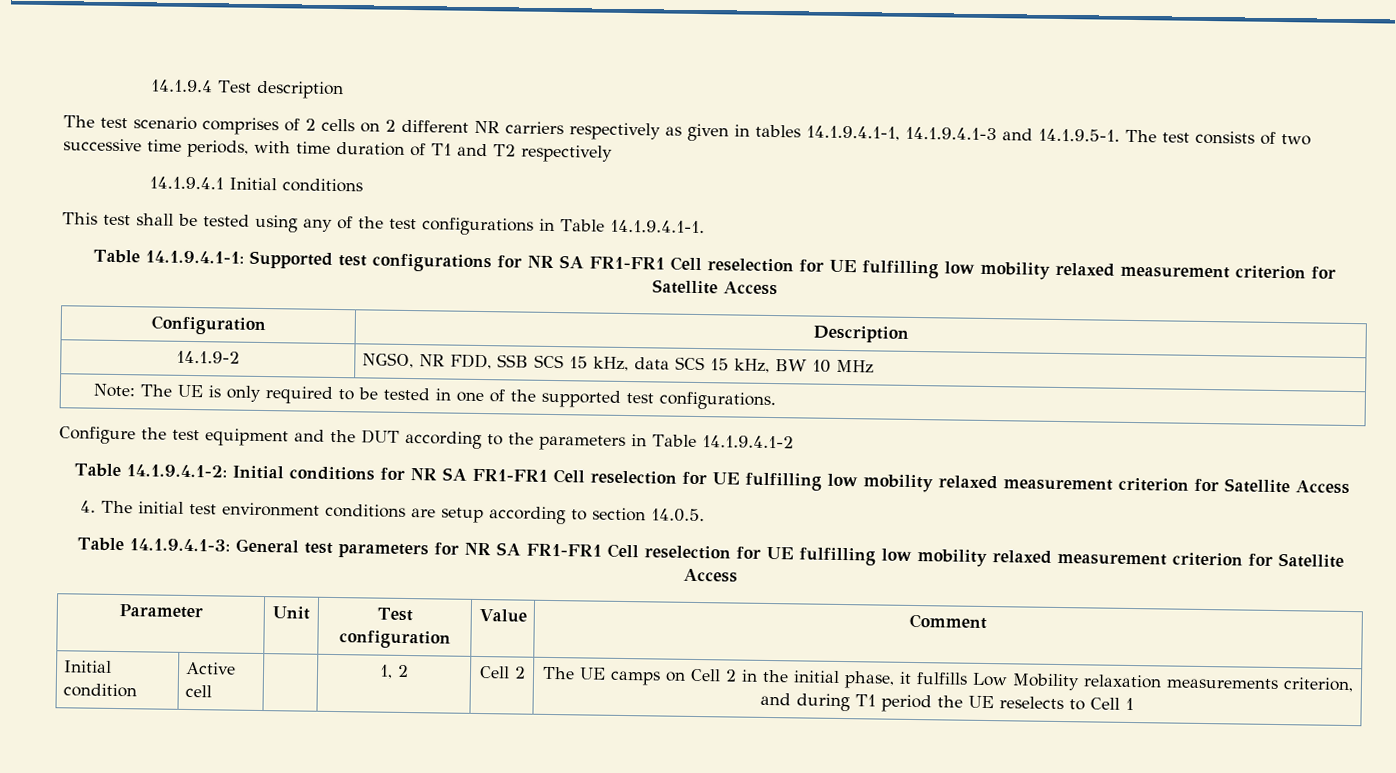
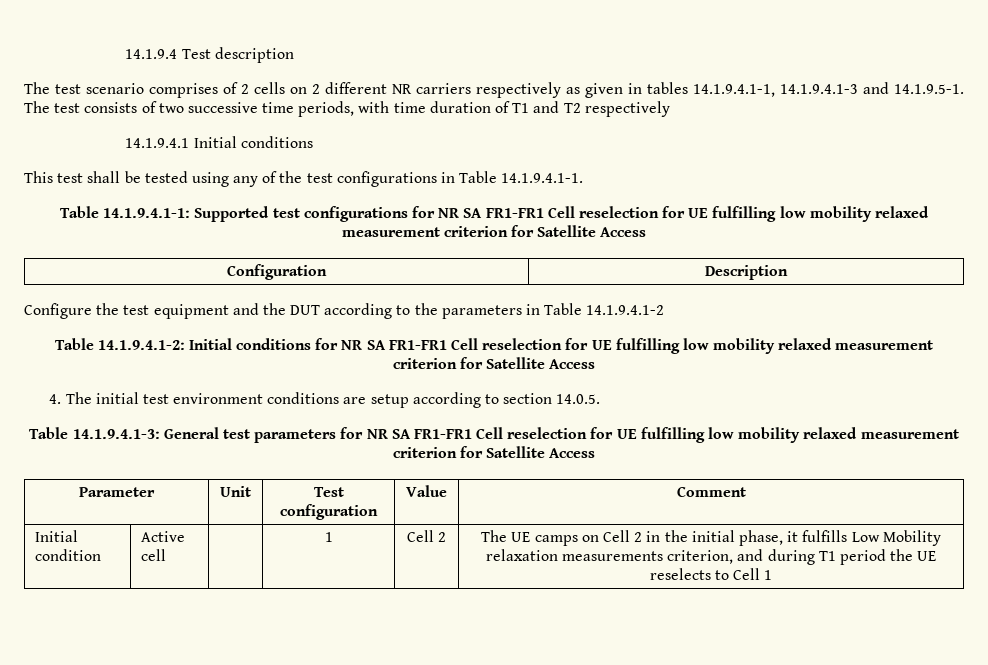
- 14.1.9-2 | NGSO, NR FDD, SSB SCS 15 kHz, data SCS 15 kHz, BW 10 MHz
- Note: The UE is only required to be tested in one of the supported test configurations.
- Initial condition | Active cell | | 1, 2 | Cell 2 | The UE camps on Cell 2 in the initial phase, it fulfills Low Mobility relaxation measurements criterion, and during T1 period the UE reselects to Cell 1
+ Initial condition | Active cell | | 1 | Cell 2 | The UE camps on Cell 2 in the initial phase, it fulfills Low Mobility relaxation measurements criterion, and during T1 period the UE reselects to Cell 1

